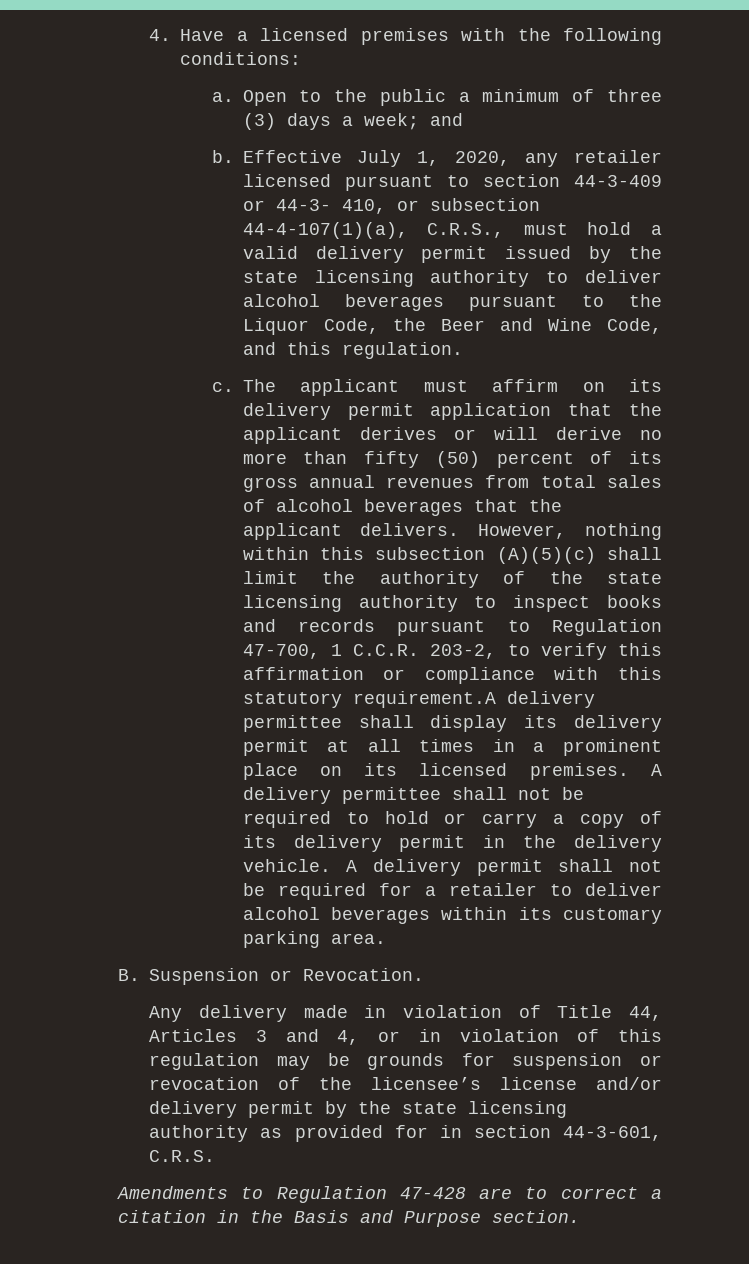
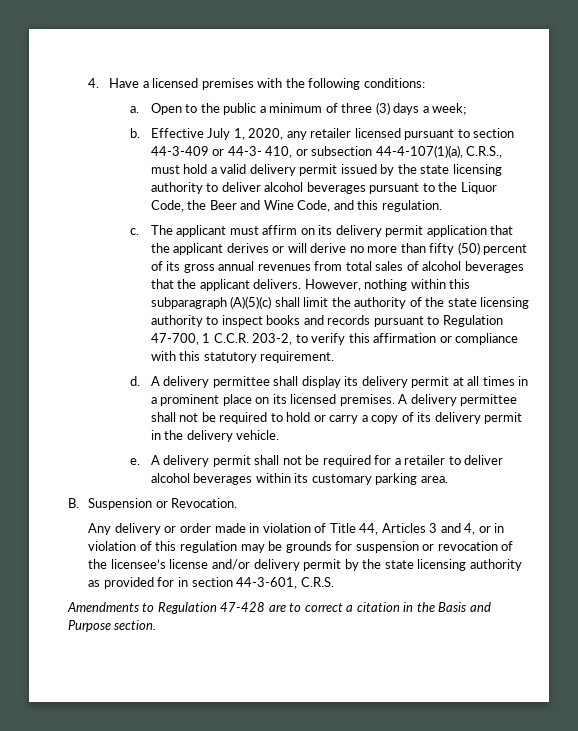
- Open to the public a minimum of three (3) days a week; and
+ Open to the public a minimum of three (3) days a week;
- However, nothing within this subsection (A)(5)(c) shall limit the authority of the state licensing authority to inspect books and records pursuant to Regulation 47-700, 1 C.C.R. 203-2, to verify this affirmation or compliance with this statutory requirement.A delivery permittee shall display its delivery permit at all times in a prominent place on its licensed premises.
+ However, nothing within this subparagraph (A)(5)(c) shall limit the authority of the state licensing authority to inspect books and records pursuant to Regulation 47-700, 1 C.C.R. 203-2, to verify this affirmation or compliance with this statutory requirement.
+ d. A delivery permittee shall display its delivery permit at all times in a prominent place on its licensed premises.
- A delivery permittee shall not be required to hold or carry a copy of its delivery permit in the delivery vehicle. A delivery permit shall not be required for a retailer to deliver alcohol beverages within its customary parking area.
+ A delivery permittee shall not be required to hold or carry a copy of its delivery permit in the delivery vehicle.
+ e. A delivery permit shall not be required for a retailer to deliver alcohol beverages within its customary parking area.
- Any delivery made in violation of Title 44, Articles 3 and 4, or in violation of this regulation may be grounds for suspension or revocation of the licensee’s license and/or delivery permit by the state licensing authority as provided for in section 44-3-601, C.R.S.
+ Any delivery or order made in violation of Title 44, Articles 3 and 4, or in violation of this regulation may be grounds for suspension or revocation of the licensee’s license and/or delivery permit by the state licensing authority as provided for in section 44-3-601, C.R.S.

